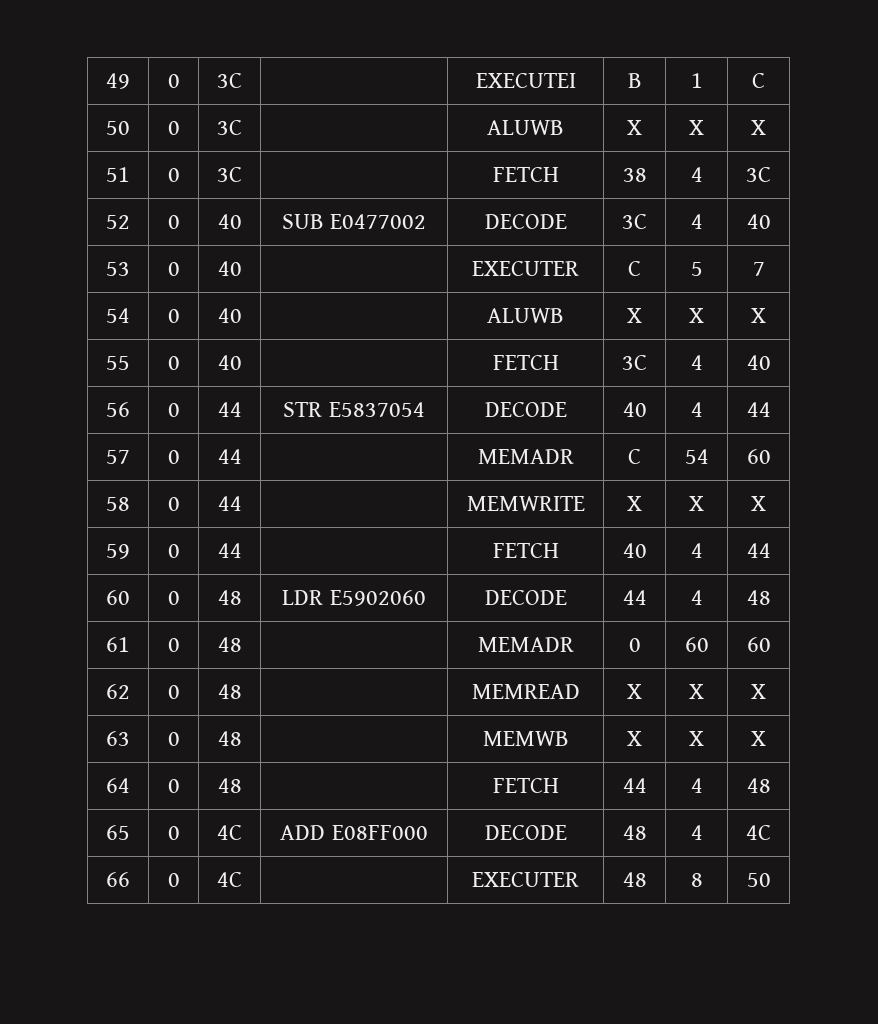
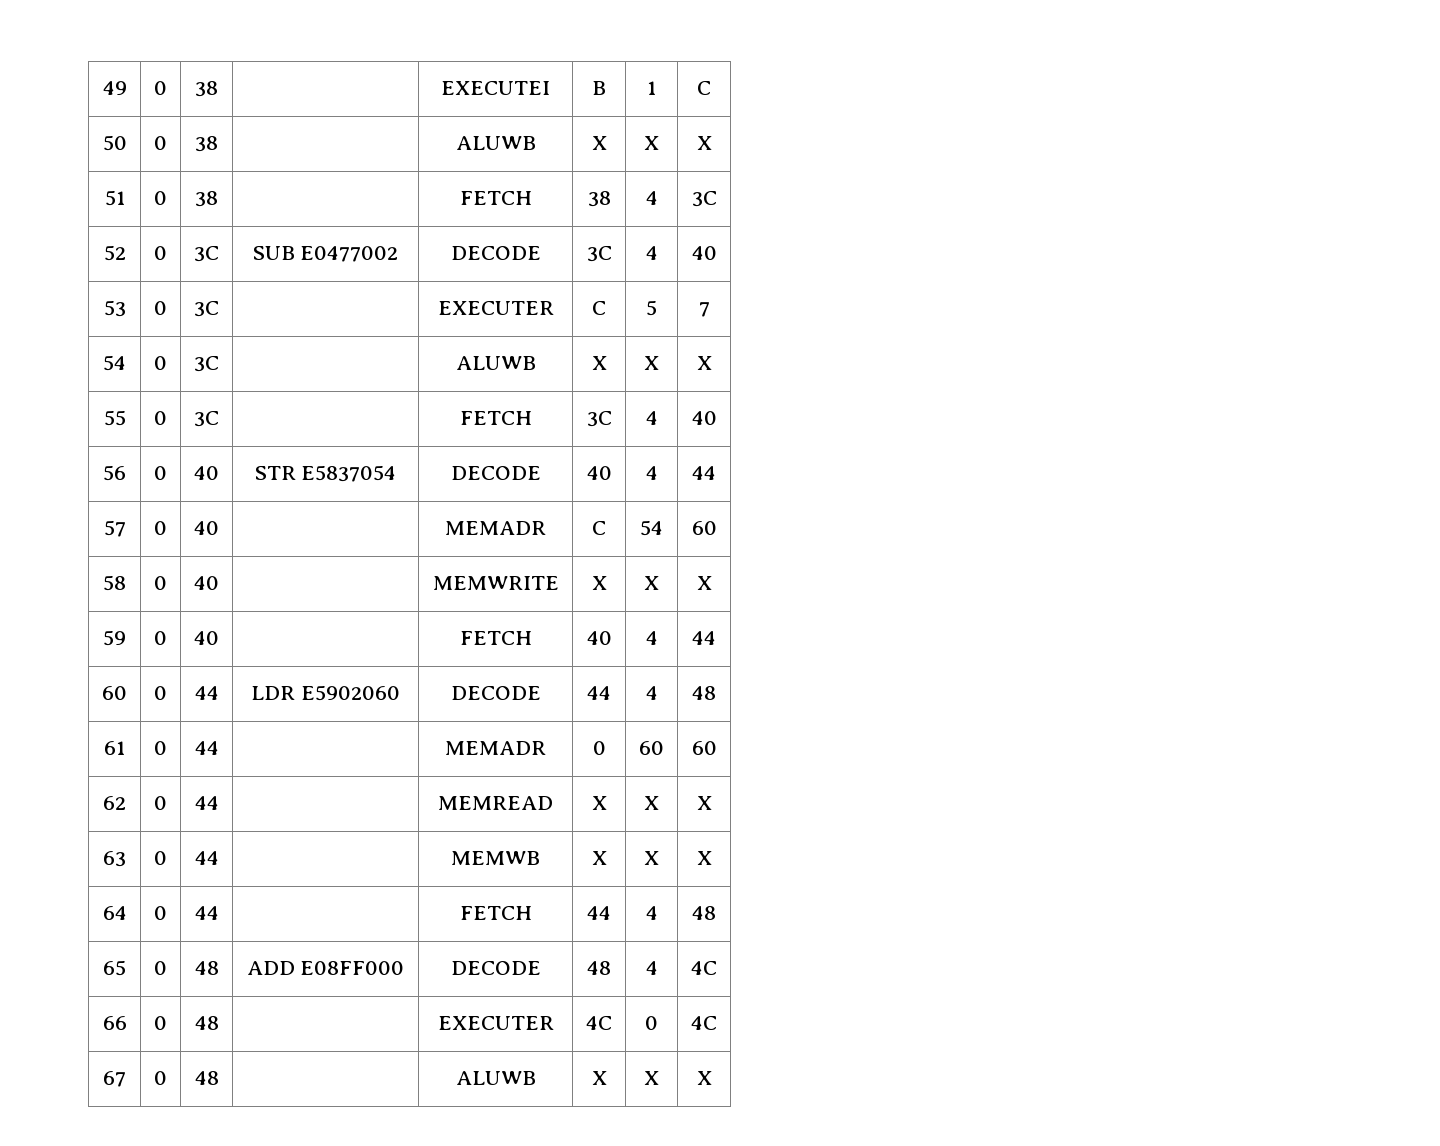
- 49 | 0 | 3C | | EXECUTEI | B | 1 | C
+ 49 | 0 | 38 | | EXECUTEI | B | 1 | C
- 50 | 0 | 3C | | ALUWB | X | X | X
+ 50 | 0 | 38 | | ALUWB | X | X | X
- 51 | 0 | 3C | | FETCH | 38 | 4 | 3C
+ 51 | 0 | 38 | | FETCH | 38 | 4 | 3C
- 52 | 0 | 40 | SUB E0477002 | DECODE | 3C | 4 | 40
+ 52 | 0 | 3C | SUB E0477002 | DECODE | 3C | 4 | 40
- 53 | 0 | 40 | | EXECUTER | C | 5 | 7
+ 53 | 0 | 3C | | EXECUTER | C | 5 | 7
- 54 | 0 | 40 | | ALUWB | X | X | X
+ 54 | 0 | 3C | | ALUWB | X | X | X
- 55 | 0 | 40 | | FETCH | 3C | 4 | 40
+ 55 | 0 | 3C | | FETCH | 3C | 4 | 40
- 56 | 0 | 44 | STR E5837054 | DECODE | 40 | 4 | 44
+ 56 | 0 | 40 | STR E5837054 | DECODE | 40 | 4 | 44
- 57 | 0 | 44 | | MEMADR | C | 54 | 60
+ 57 | 0 | 40 | | MEMADR | C | 54 | 60
- 58 | 0 | 44 | | MEMWRITE | X | X | X
+ 58 | 0 | 40 | | MEMWRITE | X | X | X
- 59 | 0 | 44 | | FETCH | 40 | 4 | 44
+ 59 | 0 | 40 | | FETCH | 40 | 4 | 44
- 60 | 0 | 48 | LDR E5902060 | DECODE | 44 | 4 | 48
+ 60 | 0 | 44 | LDR E5902060 | DECODE | 44 | 4 | 48
- 61 | 0 | 48 | | MEMADR | 0 | 60 | 60
+ 61 | 0 | 44 | | MEMADR | 0 | 60 | 60
- 62 | 0 | 48 | | MEMREAD | X | X | X
+ 62 | 0 | 44 | | MEMREAD | X | X | X
- 63 | 0 | 48 | | MEMWB | X | X | X
+ 63 | 0 | 44 | | MEMWB | X | X | X
- 64 | 0 | 48 | | FETCH | 44 | 4 | 48
+ 64 | 0 | 44 | | FETCH | 44 | 4 | 48
- 65 | 0 | 4C | ADD E08FF000 | DECODE | 48 | 4 | 4C
+ 65 | 0 | 48 | ADD E08FF000 | DECODE | 48 | 4 | 4C
- 66 | 0 | 4C | | EXECUTER | 48 | 8 | 50
+ 66 | 0 | 48 | | EXECUTER | 4C | 0 | 4C
+ 67 | 0 | 48 | | ALUWB | X | X | X

